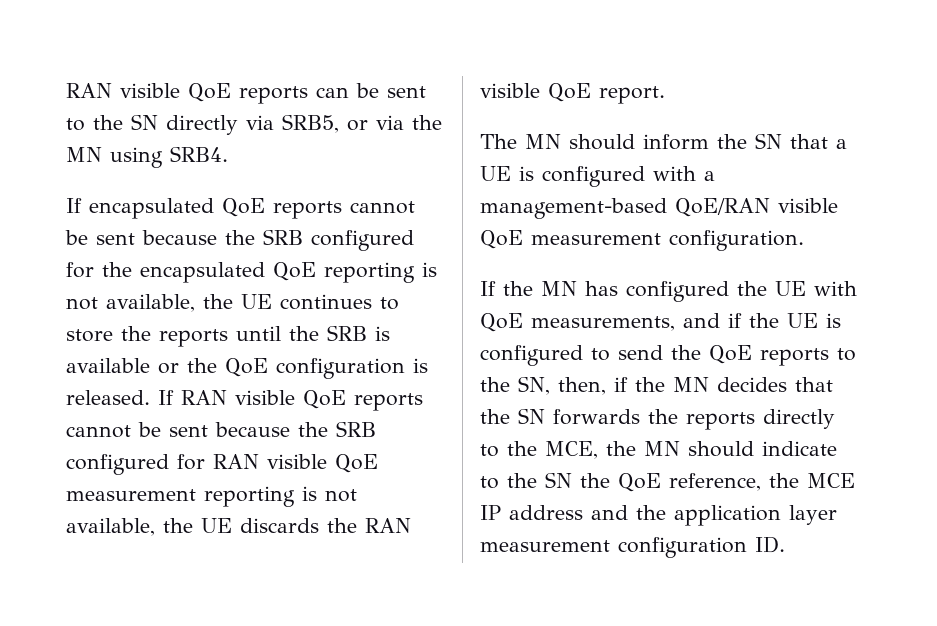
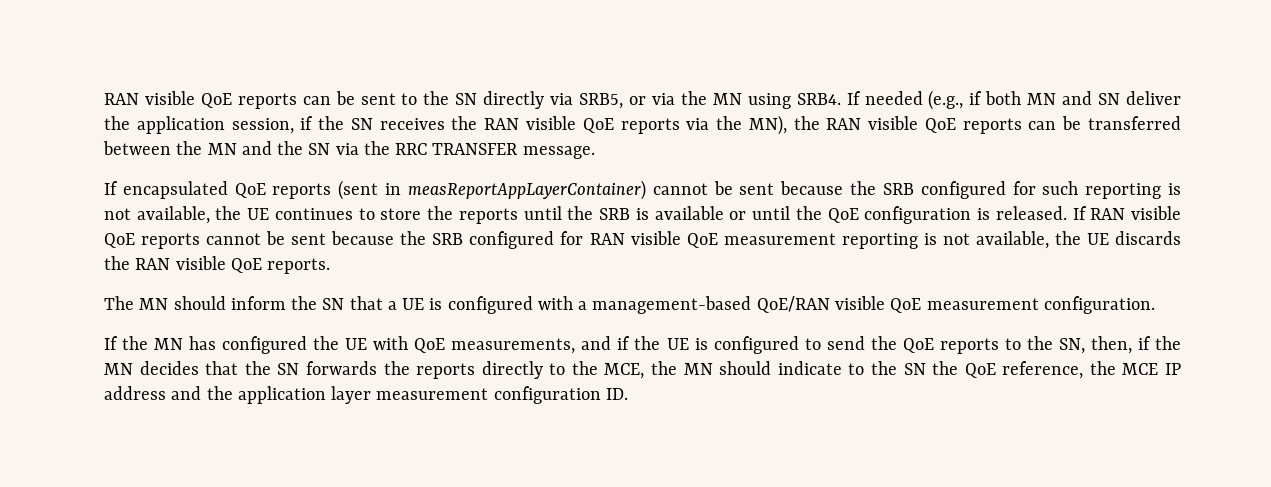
+ If needed (e.g., if both MN and SN deliver the application session, if the SN receives the RAN visible QoE reports via the MN), the RAN visible QoE reports can be transferred between the MN and the SN via the RRC TRANSFER message.
- If encapsulated QoE reports cannot be sent because the SRB configured for the encapsulated QoE reporting is not available, the UE continues to store the reports until the SRB is available or the QoE configuration is released.
+ If encapsulated QoE reports (sent in measReportAppLayerContainer) cannot be sent because the SRB configured for such reporting is not available, the UE continues to store the reports until the SRB is available or until the QoE configuration is released.
- If RAN visible QoE reports cannot be sent because the SRB configured for RAN visible QoE measurement reporting is not available, the UE discards the RAN visible QoE report.
+ If RAN visible QoE reports cannot be sent because the SRB configured for RAN visible QoE measurement reporting is not available, the UE discards the RAN visible QoE reports.

